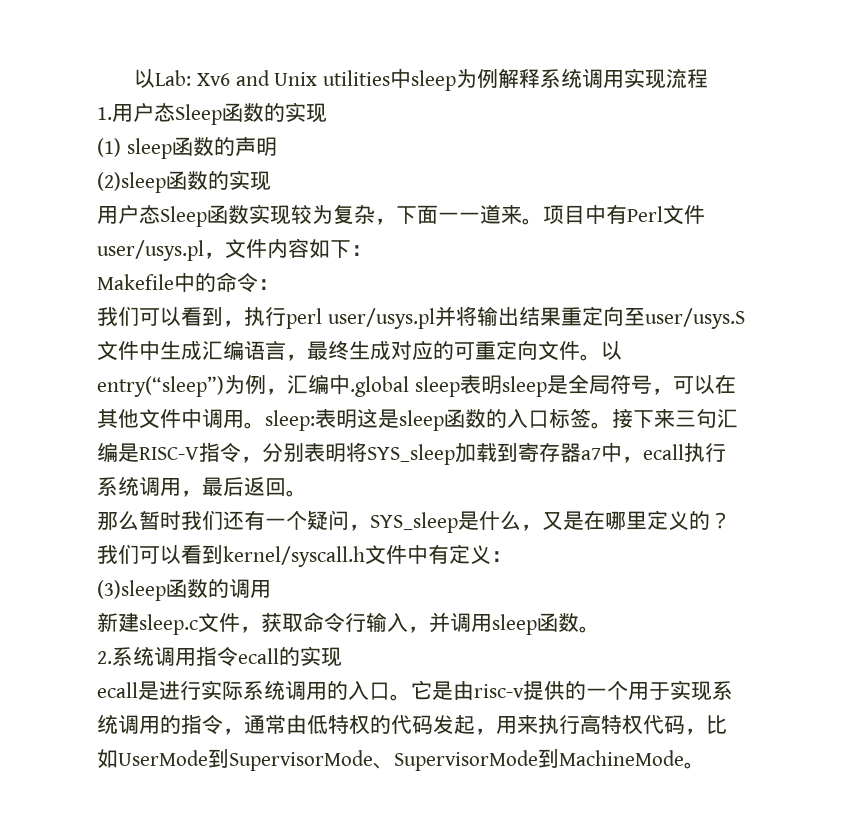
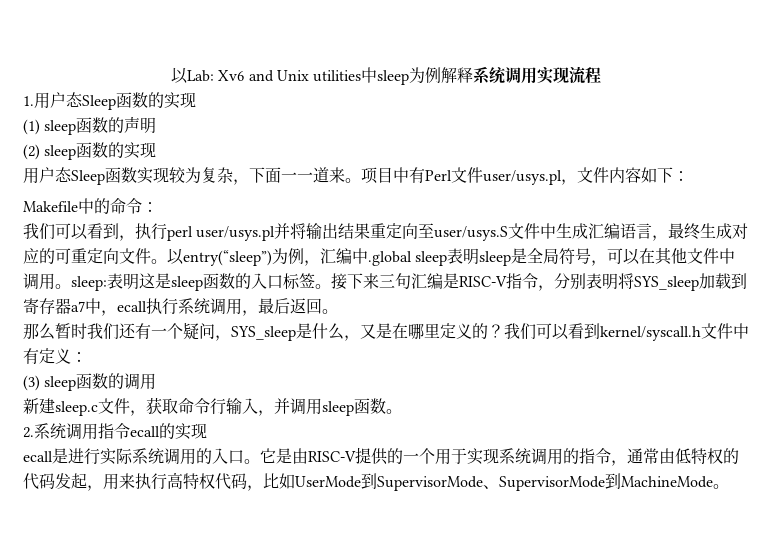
- (2)sleep函数的实现
+ (2) sleep函数的实现
- (3)sleep函数的调用
+ (3) sleep函数的调用
- 它是由risc-v提供的一个用于实现系统调用的指令，通常由低特权的代码发起，用来执行高特权代码，比如UserMode到SupervisorMode、SupervisorMode到MachineMode。
+ 它是由RISC-V提供的一个用于实现系统调用的指令，通常由低特权的代码发起，用来执行高特权代码，比如UserMode到SupervisorMode、SupervisorMode到MachineMode。

